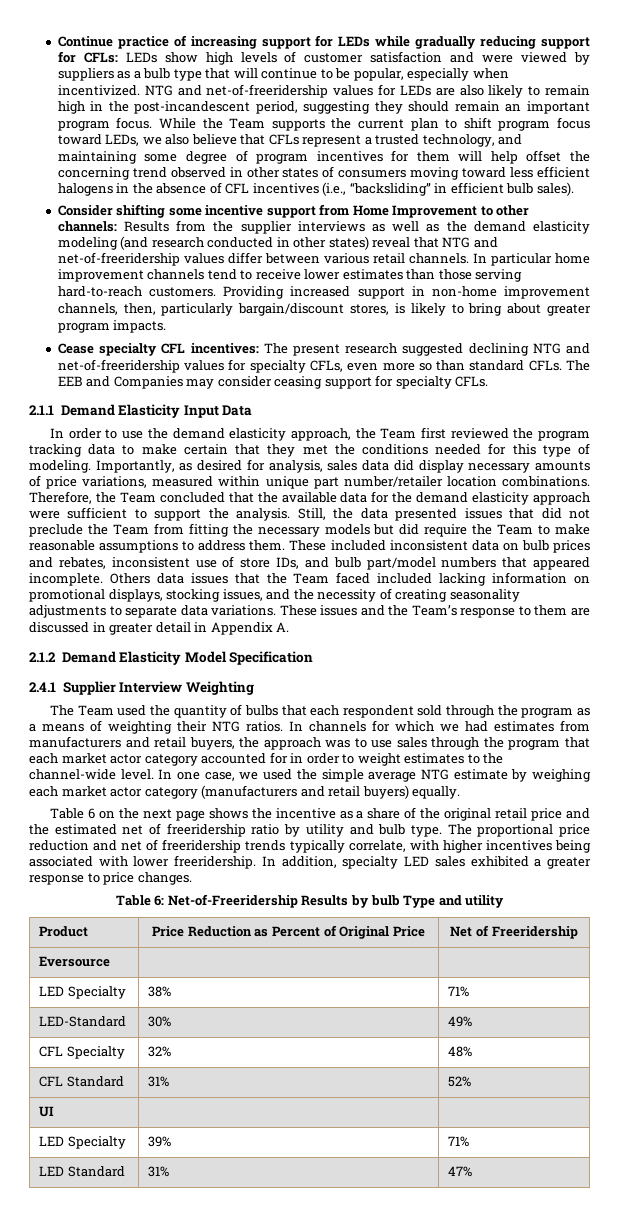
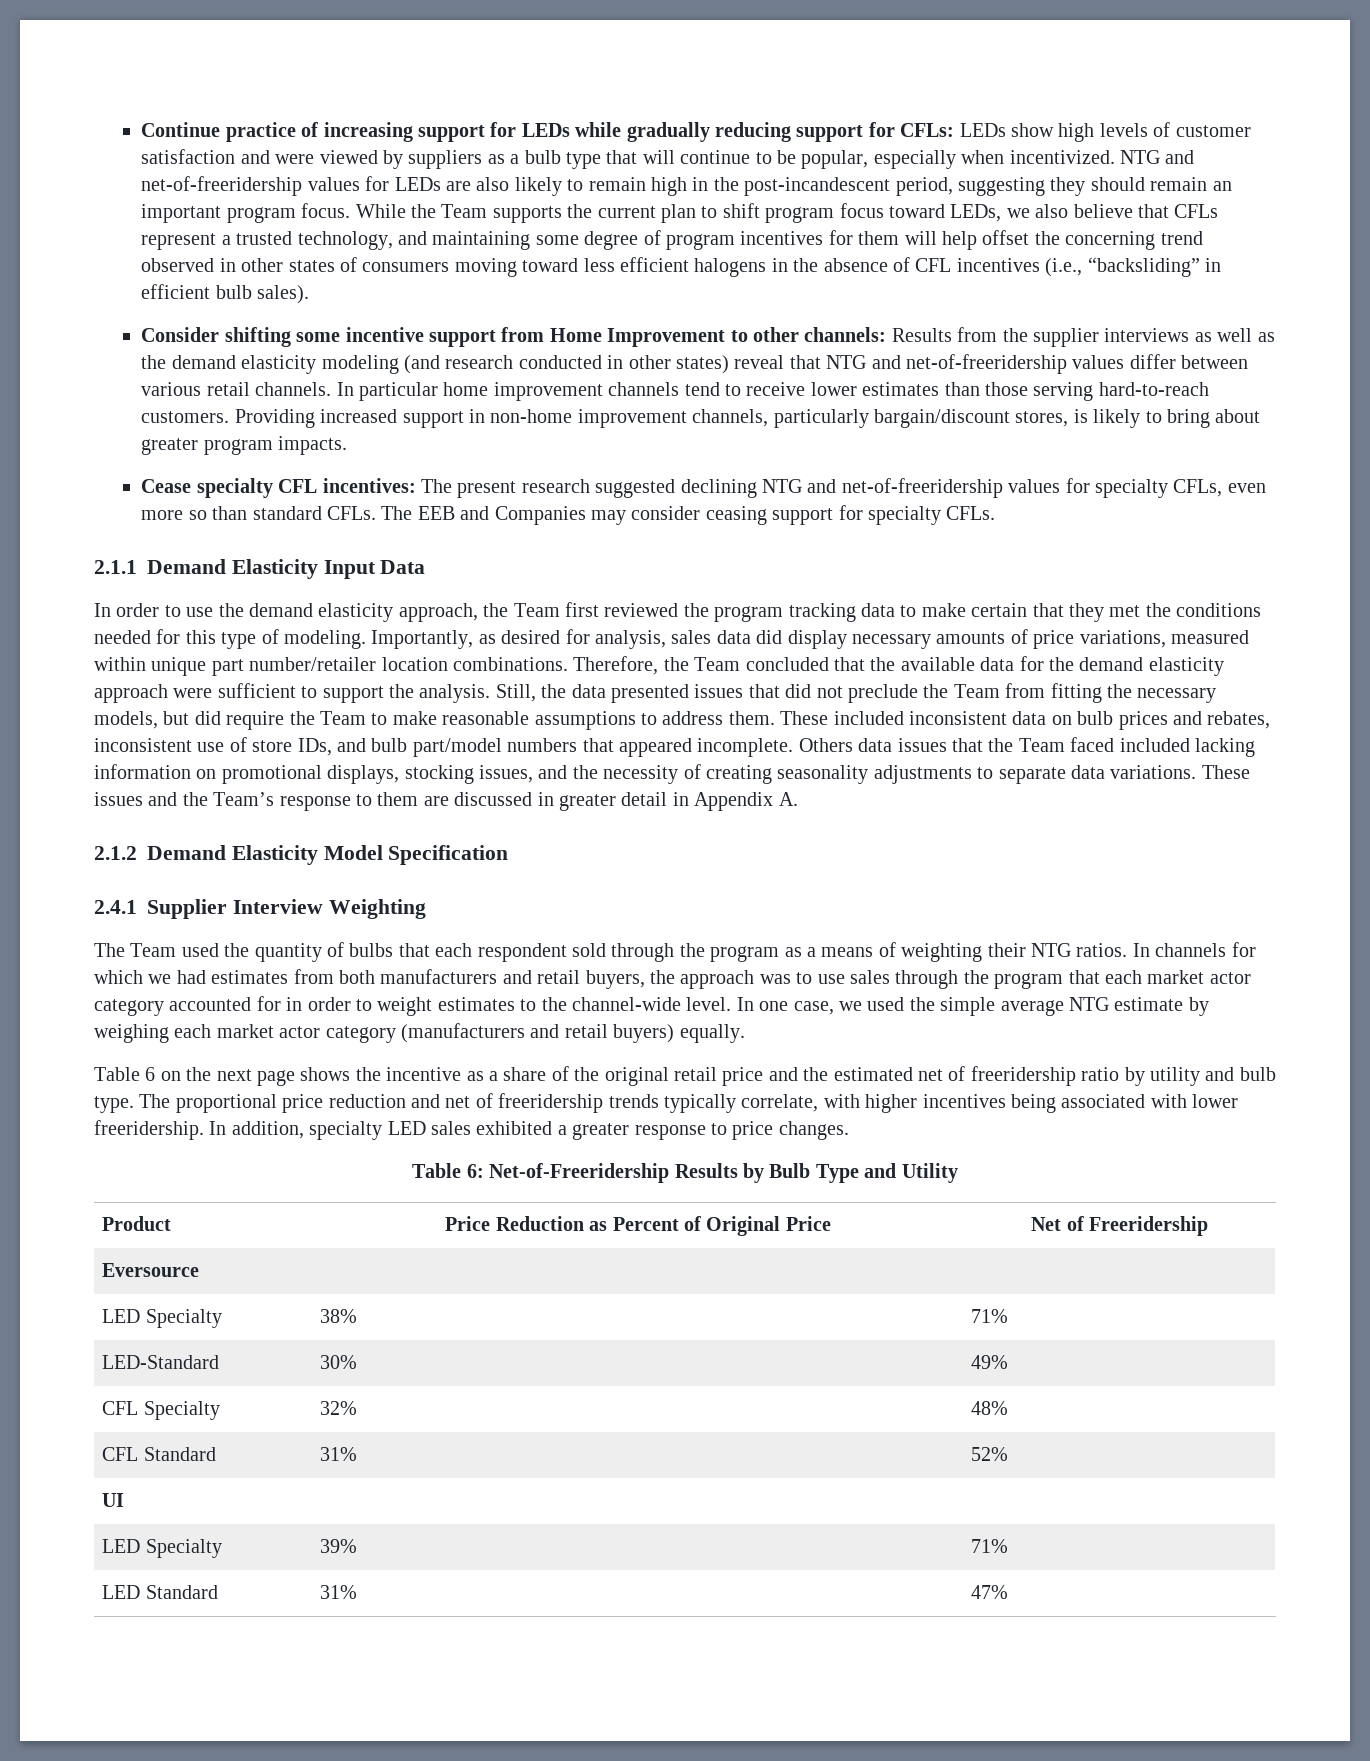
- Providing increased support in non-home improvement channels, then, particularly bargain/discount stores, is likely to bring about greater program impacts.
+ Providing increased support in non-home improvement channels, particularly bargain/discount stores, is likely to bring about greater program impacts.
- Still, the data presented issues that did not preclude the Team from fitting the necessary models but did require the Team to make reasonable assumptions to address them.
+ Still, the data presented issues that did not preclude the Team from fitting the necessary models, but did require the Team to make reasonable assumptions to address them.
- In channels for which we had estimates from manufacturers and retail buyers, the approach was to use sales through the program that each market actor category accounted for in order to weight estimates to the channel-wide level.
+ In channels for which we had estimates from both manufacturers and retail buyers, the approach was to use sales through the program that each market actor category accounted for in order to weight estimates to the channel-wide level.
- Table 6: Net-of-Freeridership Results by bulb Type and utility
+ Table 6: Net-of-Freeridership Results by Bulb Type and Utility

